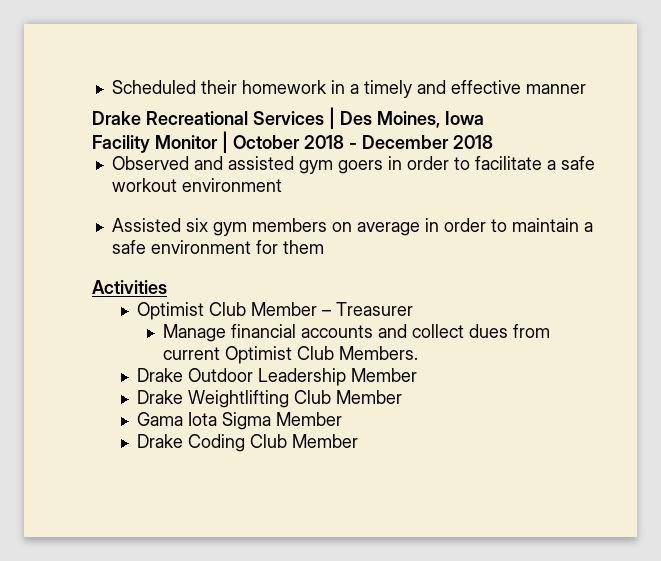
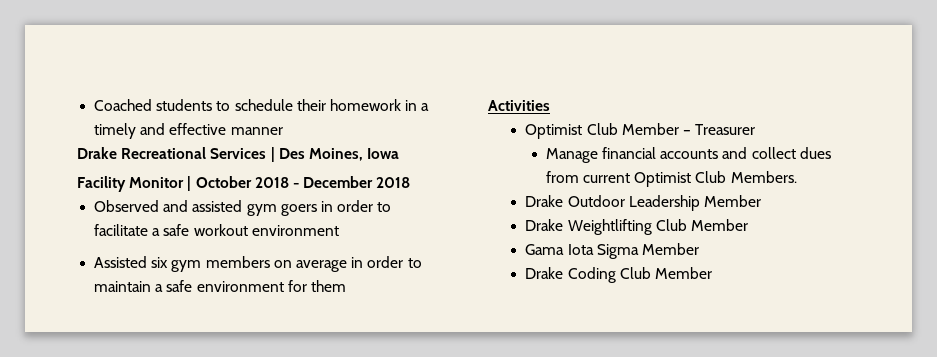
- Scheduled their homework in a timely and effective manner
+ Coached students to schedule their homework in a timely and effective manner

